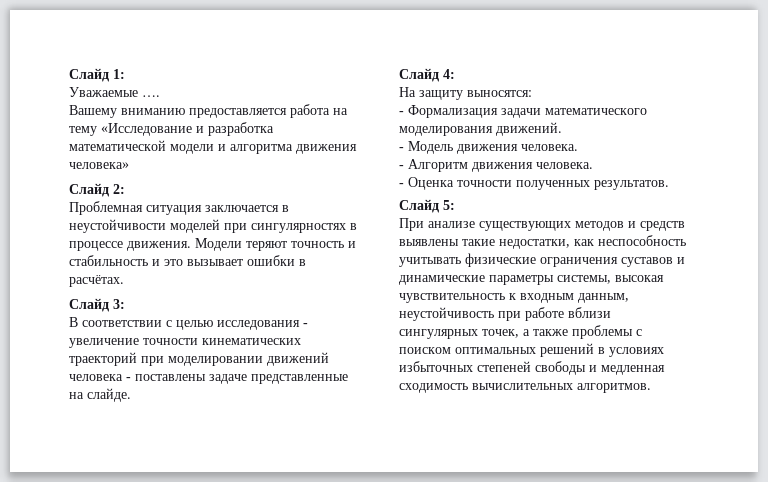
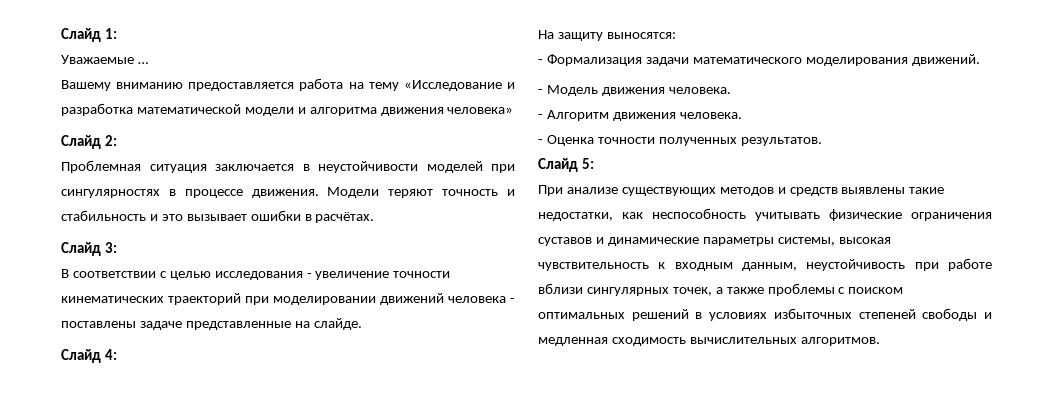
- Уважаемые ….
+ Уважаемые …

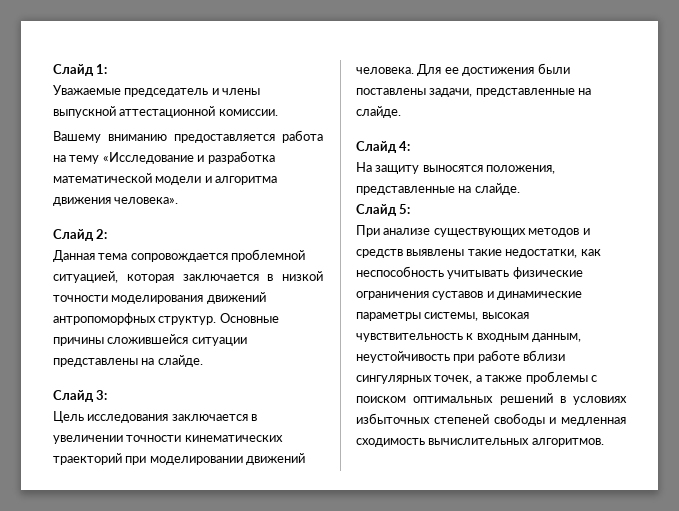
- Уважаемые …
+ Уважаемые председатель и члены выпускной аттестационной комиссии.
- Вашему вниманию предоставляется работа на тему «Исследование и разработка математической модели и алгоритма движения человека»
+ Вашему вниманию предоставляется работа на тему «Исследование и разработка математической модели и алгоритма движения человека».
- Проблемная ситуация заключается в неустойчивости моделей при сингулярностях в процессе движения. Модели теряют точность и стабильность и это вызывает ошибки в расчётах.
+ Данная тема сопровождается проблемной ситуацией, которая заключается в низкой точности моделирования движений антропоморфных структур. Основные причины сложившейся ситуации представлены на слайде.
  Слайд 3:
- В соответствии с целью исследования - увеличение точности кинематических траекторий при моделировании движений человека - поставлены задаче представленные на слайде.
+ Цель исследования заключается в увеличении точности кинематических траекторий при моделировании движений человека. Для ее достижения были поставлены задачи, представленные на слайде.
- На защиту выносятся:
- - Формализация задачи математического моделирования движений.
- - Модель движения человека.
- - Алгоритм движения человека.
- - Оценка точности полученных результатов.
+ На защиту выносятся положения, представленные на слайде.

